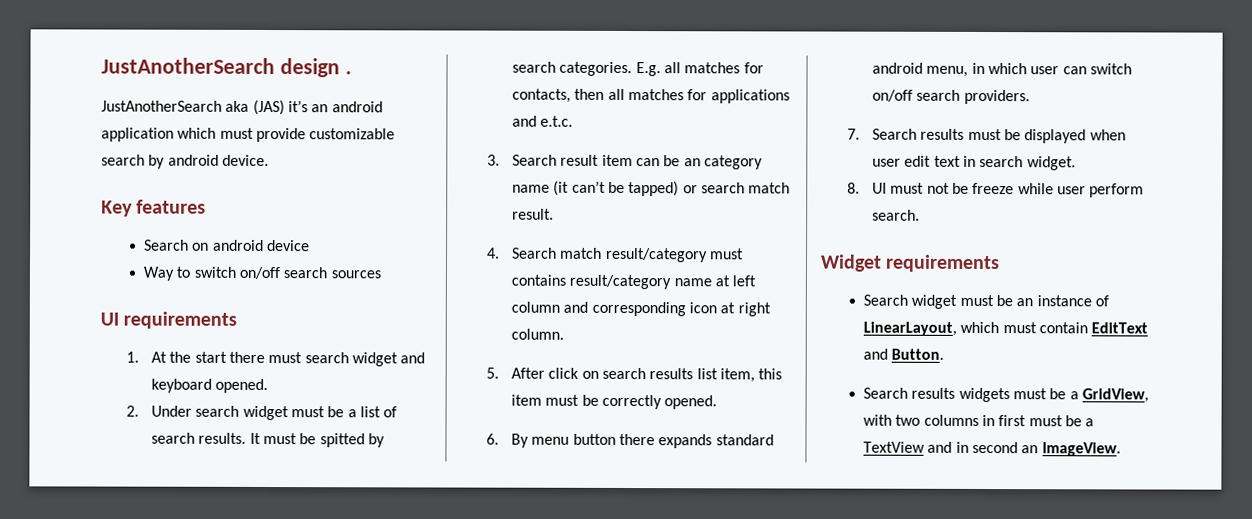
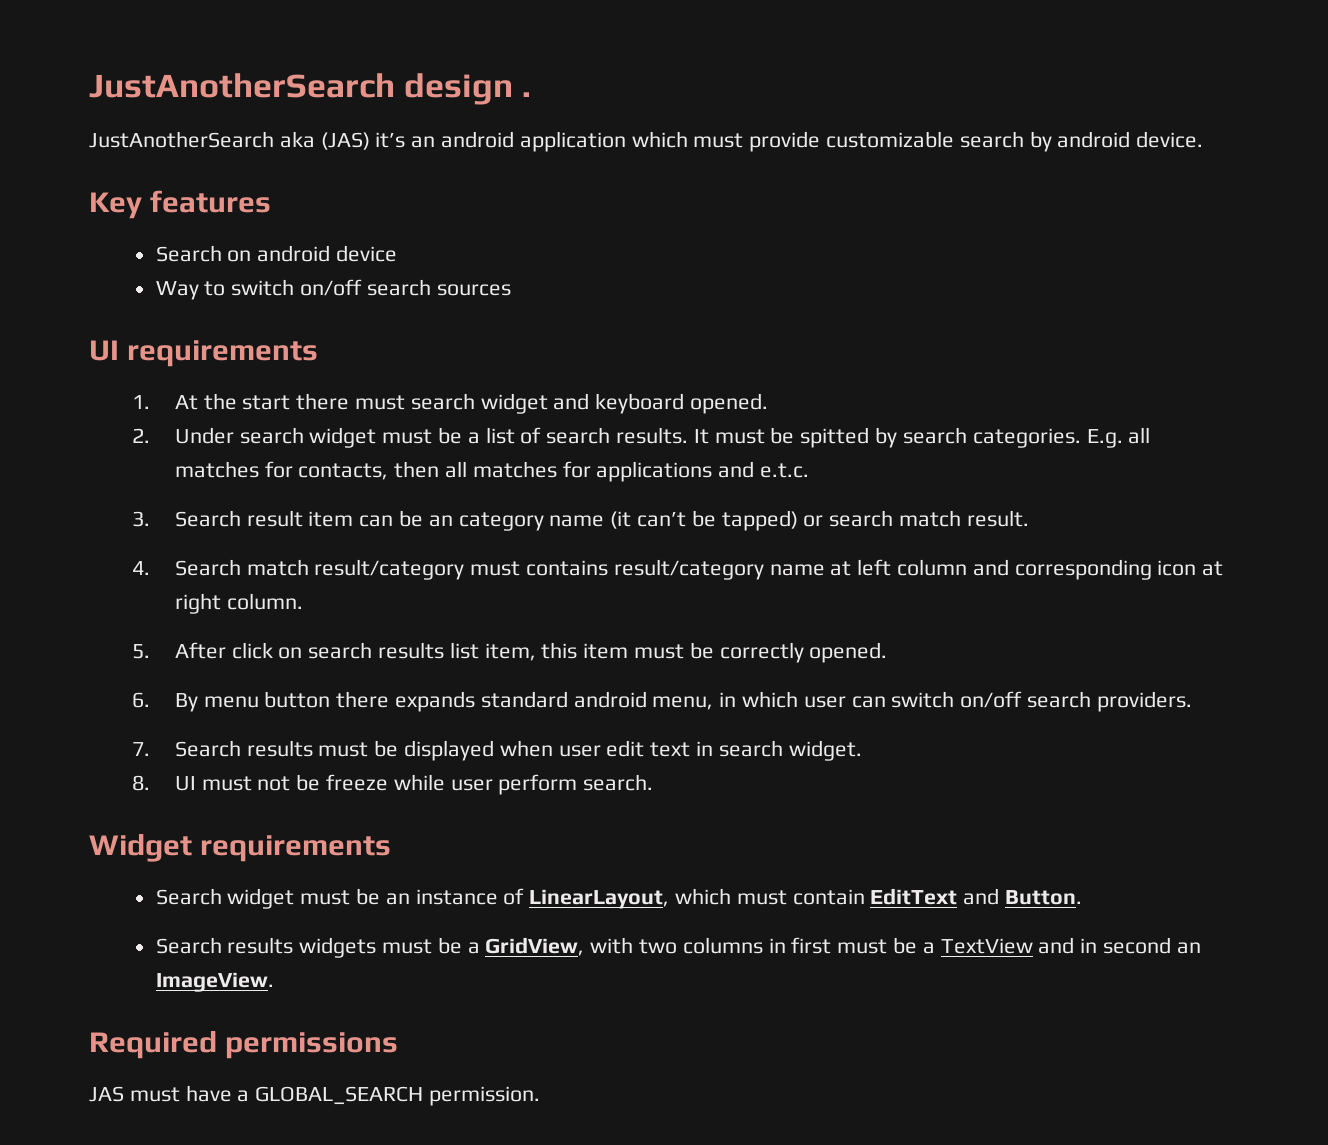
+ Required permissions
+ JAS must have a GLOBAL_SEARCH permission.

